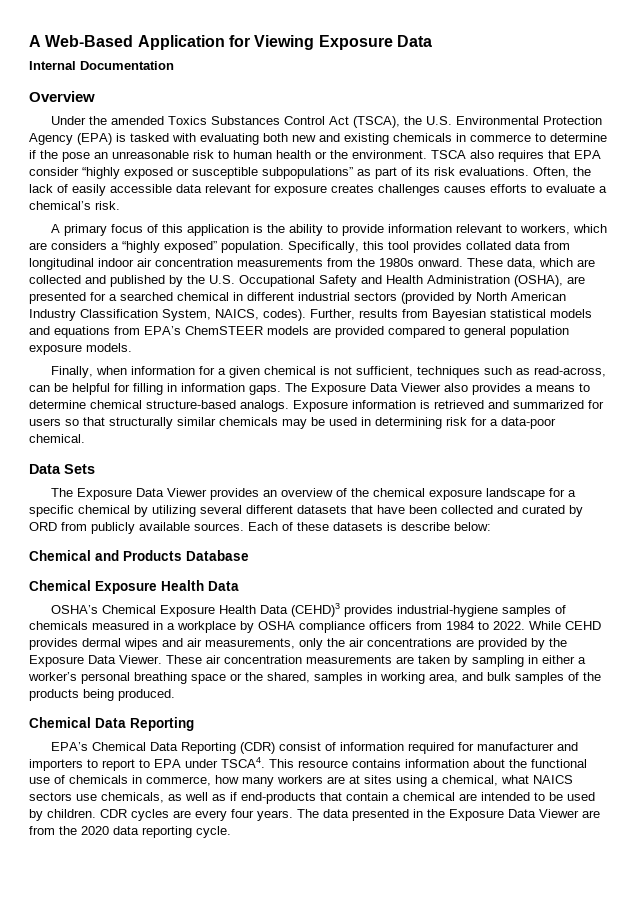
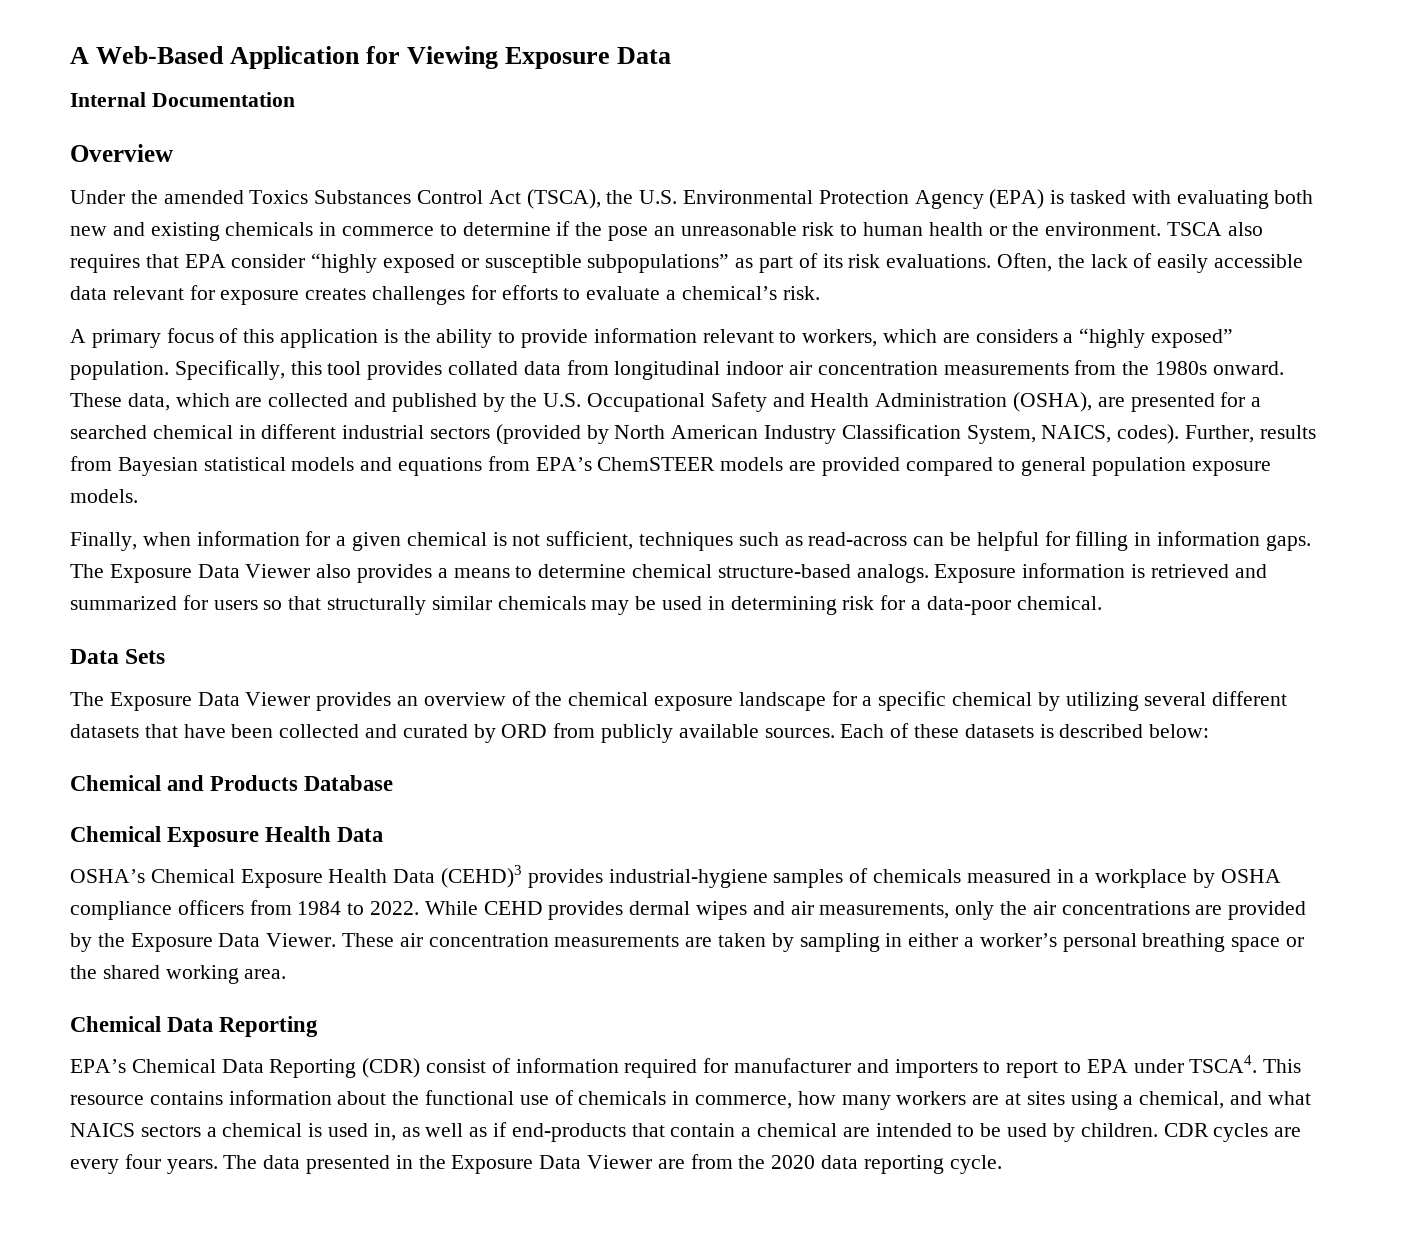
- Often, the lack of easily accessible data relevant for exposure creates challenges causes efforts to evaluate a chemical’s risk.
+ Often, the lack of easily accessible data relevant for exposure creates challenges for efforts to evaluate a chemical’s risk.
- Finally, when information for a given chemical is not sufficient, techniques such as read-across, can be helpful for filling in information gaps.
+ Finally, when information for a given chemical is not sufficient, techniques such as read-across can be helpful for filling in information gaps.
- Each of these datasets is describe below:
+ Each of these datasets is described below:
- These air concentration measurements are taken by sampling in either a worker’s personal breathing space or the shared, samples in working area, and bulk samples of the products being produced.
+ These air concentration measurements are taken by sampling in either a worker’s personal breathing space or the shared working area.
- This resource contains information about the functional use of chemicals in commerce, how many workers are at sites using a chemical, what NAICS sectors use chemicals, as well as if end-products that contain a chemical are intended to be used by children.
+ This resource contains information about the functional use of chemicals in commerce, how many workers are at sites using a chemical, and what NAICS sectors a chemical is used in, as well as if end-products that contain a chemical are intended to be used by children.

